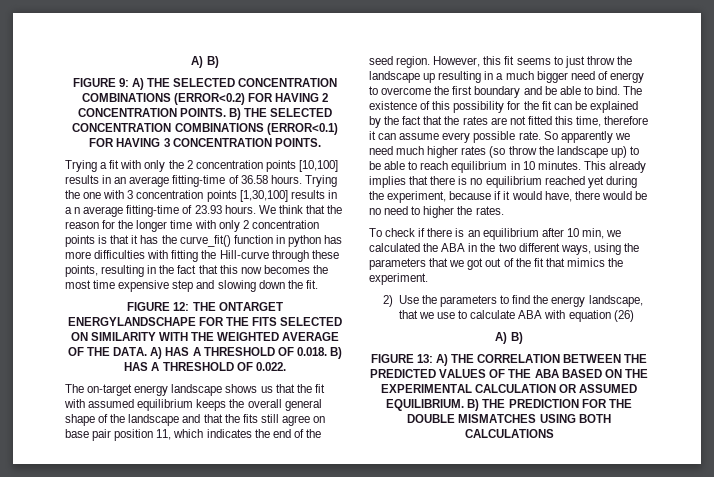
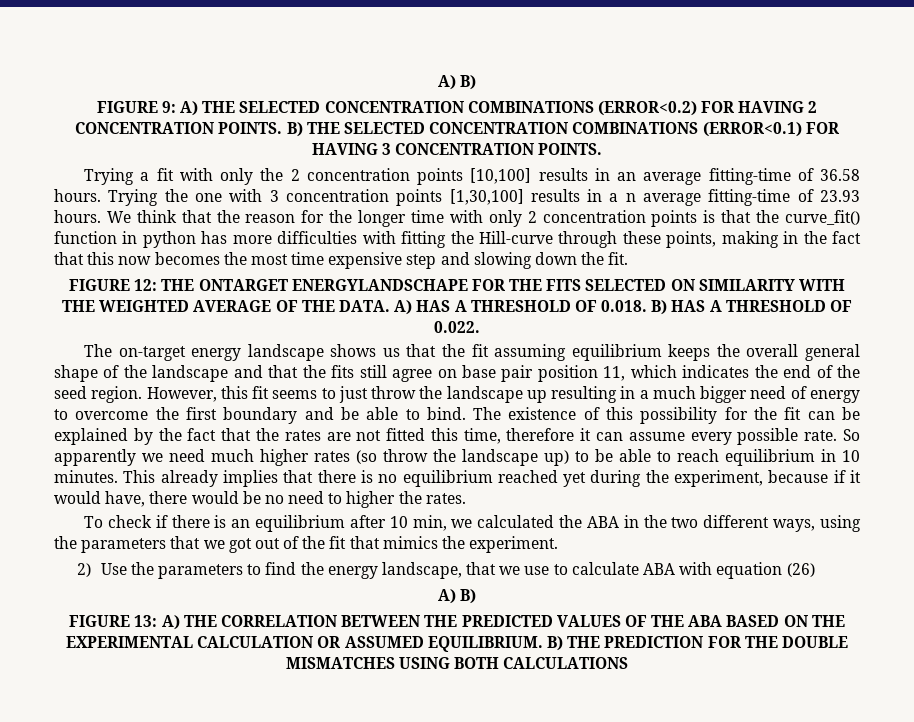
- We think that the reason for the longer time with only 2 concentration points is that it has the curve_fit() function in python has more difficulties with fitting the Hill-curve through these points, resulting in the fact that this now becomes the most time expensive step and slowing down the fit.
+ We think that the reason for the longer time with only 2 concentration points is that the curve_fit() function in python has more difficulties with fitting the Hill-curve through these points, making in the fact that this now becomes the most time expensive step and slowing down the fit.
- The on-target energy landscape shows us that the fit with assumed equilibrium keeps the overall general shape of the landscape and that the fits still agree on base pair position 11, which indicates the end of the seed region.
+ The on-target energy landscape shows us that the fit assuming equilibrium keeps the overall general shape of the landscape and that the fits still agree on base pair position 11, which indicates the end of the seed region.

